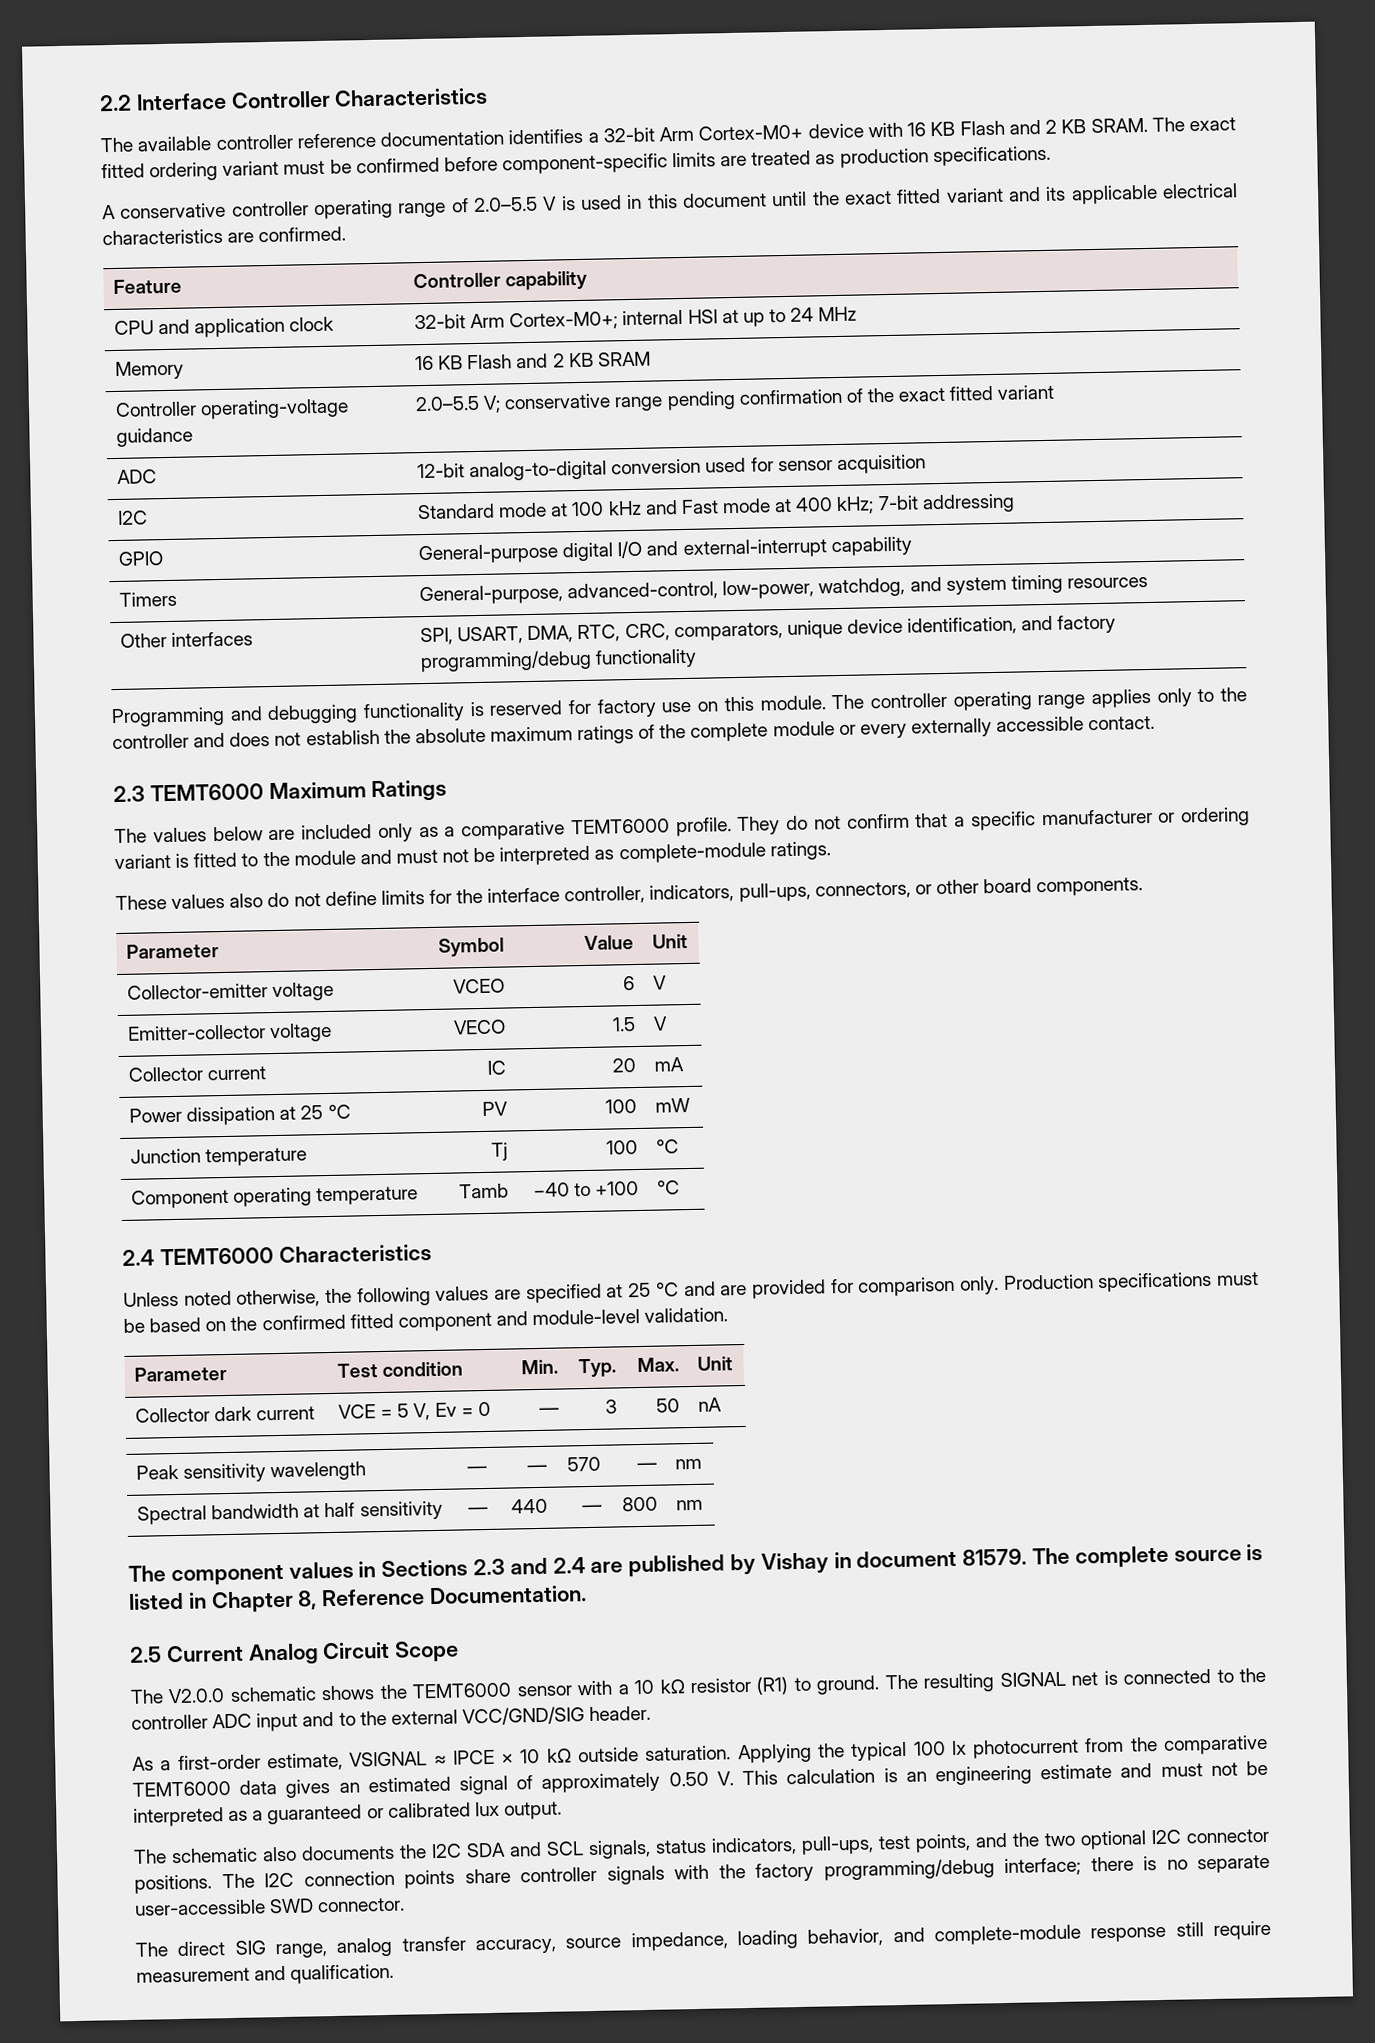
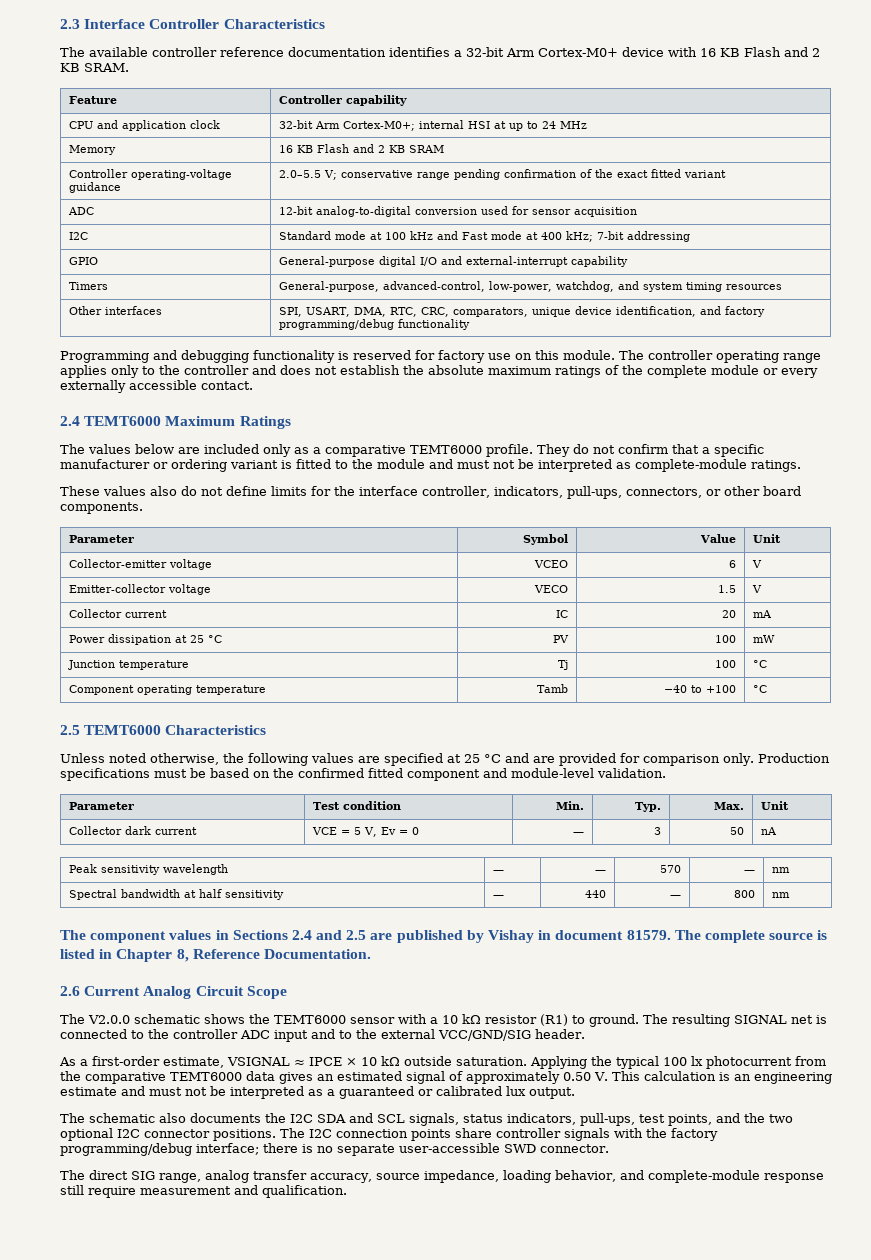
- 2.2 Interface Controller Characteristics
+ 2.3 Interface Controller Characteristics
- The exact fitted ordering variant must be confirmed before component-specific limits are treated as production specifications.
- A conservative controller operating range of 2.0–5.5 V is used in this document until the exact fitted variant and its applicable electrical characteristics are confirmed.
- 2.3 TEMT6000 Maximum Ratings
+ 2.4 TEMT6000 Maximum Ratings
- 2.4 TEMT6000 Characteristics
+ 2.5 TEMT6000 Characteristics
- The component values in Sections 2.3 and 2.4 are published by Vishay in document 81579.
+ The component values in Sections 2.4 and 2.5 are published by Vishay in document 81579.
- 2.5 Current Analog Circuit Scope
+ 2.6 Current Analog Circuit Scope

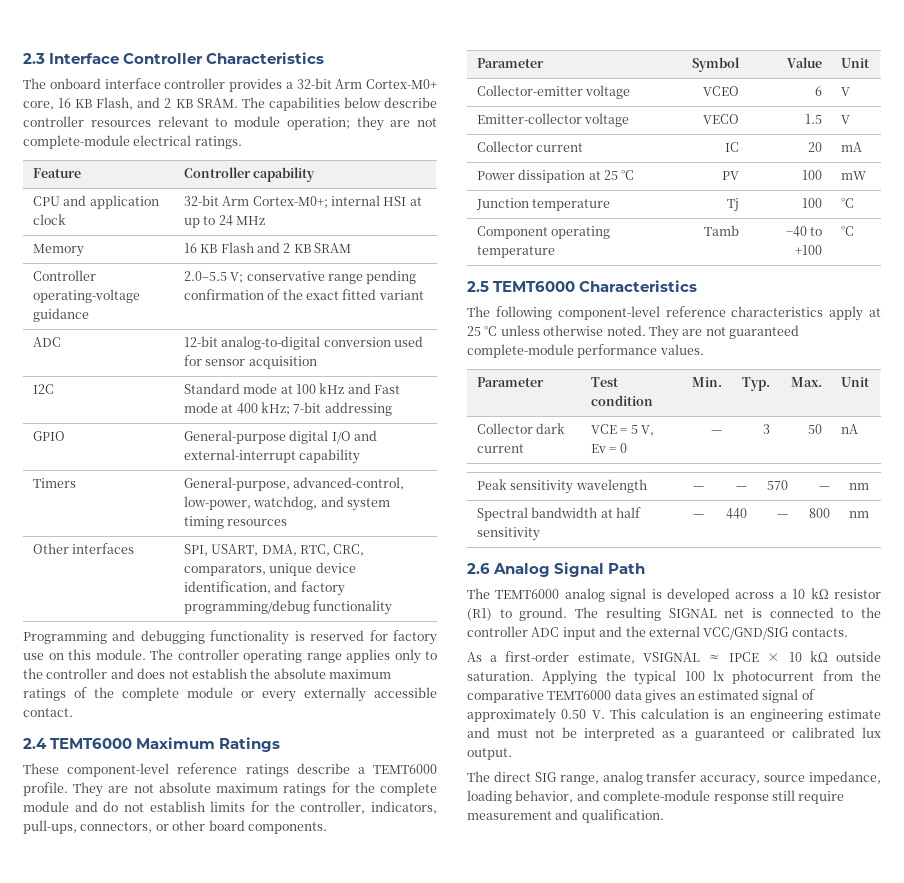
- The available controller reference documentation identifies a 32-bit Arm Cortex-M0+ device with 16 KB Flash and 2 KB SRAM.
+ The onboard interface controller provides a 32-bit Arm Cortex-M0+ core, 16 KB Flash, and 2 KB SRAM. The capabilities below describe controller resources relevant to module operation; they are not complete-module electrical ratings.
- The values below are included only as a comparative TEMT6000 profile. They do not confirm that a specific manufacturer or ordering variant is fitted to the module and must not be interpreted as complete-module ratings.
- These values also do not define limits for the interface controller, indicators, pull-ups, connectors, or other board components.
+ These component-level reference ratings describe a TEMT6000 profile. They are not absolute maximum ratings for the complete module and do not establish limits for the controller, indicators, pull-ups, connectors, or other board components.
- Unless noted otherwise, the following values are specified at 25 °C and are provided for comparison only. Production specifications must be based on the confirmed fitted component and module-level validation.
+ The following component-level reference characteristics apply at 25 °C unless otherwise noted. They are not guaranteed complete-module performance values.
- The component values in Sections 2.4 and 2.5 are published by Vishay in document 81579. The complete source is listed in Chapter 8, Reference Documentation.
- 2.6 Current Analog Circuit Scope
- The V2.0.0 schematic shows the TEMT6000 sensor with a 10 kΩ resistor (R1) to ground.
+ 2.6 Analog Signal Path
+ The TEMT6000 analog signal is developed across a 10 kΩ resistor (R1) to ground.
- The resulting SIGNAL net is connected to the controller ADC input and to the external VCC/GND/SIG header.
+ The resulting SIGNAL net is connected to the controller ADC input and the external VCC/GND/SIG contacts.
- The schematic also documents the I2C SDA and SCL signals, status indicators, pull-ups, test points, and the two optional I2C connector positions. The I2C connection points share controller signals with the factory programming/debug interface; there is no separate user-accessible SWD connector.

